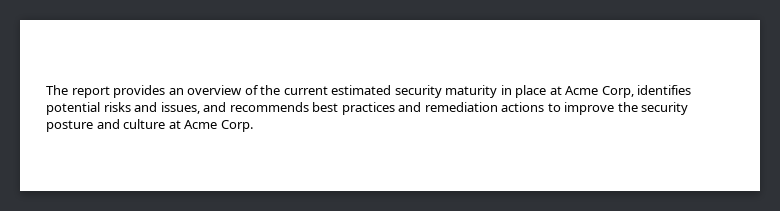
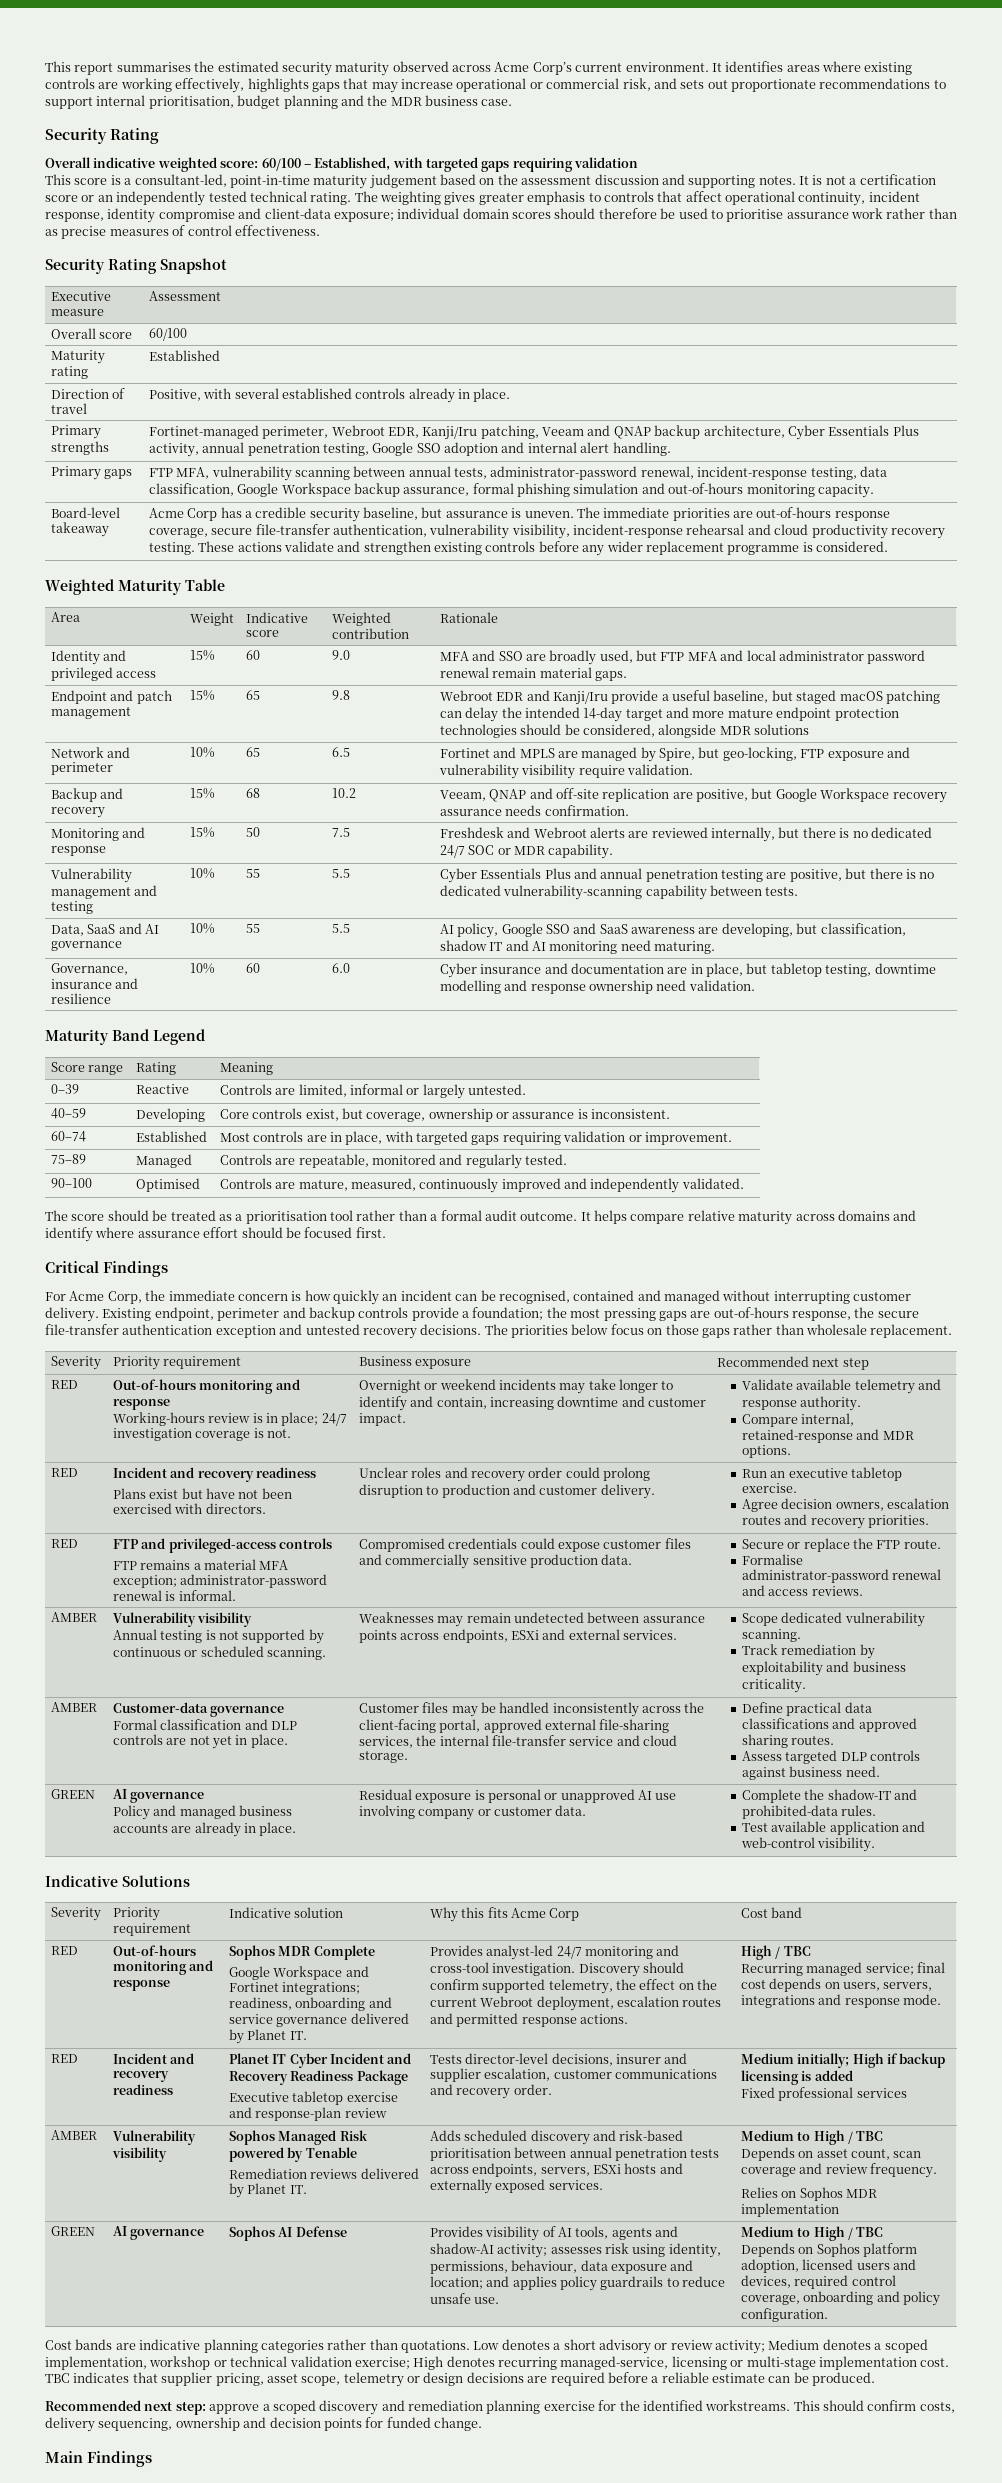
- The report provides an overview of the current estimated security maturity in place at Acme Corp, identifies potential risks and issues, and recommends best practices and remediation actions to improve the security posture and culture at Acme Corp.
+ This report summarises the estimated security maturity observed across Acme Corp’s current environment. It identifies areas where existing controls are working effectively, highlights gaps that may increase operational or commercial risk, and sets out proportionate recommendations to support internal prioritisation, budget planning and the MDR business case.
+ Security Rating
+ Overall indicative weighted score: 60/100 – Established, with targeted gaps requiring validation
+ This score is a consultant-led, point-in-time maturity judgement based on the assessment discussion and supporting notes. It is not a certification score or an independently tested technical rating. The weighting gives greater emphasis to controls that affect operational continuity, incident response, identity compromise and client-data exposure; individual domain scores should therefore be used to prioritise assurance work rather than as precise measures of control effectiveness.
+ Security Rating Snapshot
+ Executive measure | Assessment
+ Overall score | 60/100
+ Maturity rating | Established
+ Direction of travel | Positive, with several established controls already in place.
+ Primary strengths | Fortinet-managed perimeter, Webroot EDR, Kanji/Iru patching, Veeam and QNAP backup architecture, Cyber Essentials Plus activity, annual penetration testing, Google SSO adoption and internal alert handling.
+ Primary gaps | FTP MFA, vulnerability scanning between annual tests, administrator-password renewal, incident-response testing, data classification, Google Workspace backup assurance, formal phishing simulation and out-of-hours monitoring capacity.
+ Board-level takeaway | Acme Corp has a credible security baseline, but assurance is uneven. The immediate priorities are out-of-hours response coverage, secure file-transfer authentication, vulnerability visibility, incident-response rehearsal and cloud productivity recovery testing. These actions validate and strengthen existing controls before any wider replacement programme is considered.
+ Weighted Maturity Table
+ Area | Weight | Indicative score | Weighted contribution | Rationale
+ Identity and privileged access | 15% | 60 | 9.0 | MFA and SSO are broadly used, but FTP MFA and local administrator password renewal remain material gaps.
+ Endpoint and patch management | 15% | 65 | 9.8 | Webroot EDR and Kanji/Iru provide a useful baseline, but staged macOS patching can delay the intended 14-day target and more mature endpoint protection technologies should be considered, alongside MDR solutions
+ Network and perimeter | 10% | 65 | 6.5 | Fortinet and MPLS are managed by Spire, but geo-locking, FTP exposure and vulnerability visibility require validation.
+ Backup and recovery | 15% | 68 | 10.2 | Veeam, QNAP and off-site replication are positive, but Google Workspace recovery assurance needs confirmation.
+ Monitoring and response | 15% | 50 | 7.5 | Freshdesk and Webroot alerts are reviewed internally, but there is no dedicated 24/7 SOC or MDR capability.
+ Vulnerability management and testing | 10% | 55 | 5.5 | Cyber Essentials Plus and annual penetration testing are positive, but there is no dedicated vulnerability-scanning capability between tests.
+ Data, SaaS and AI governance | 10% | 55 | 5.5 | AI policy, Google SSO and SaaS awareness are developing, but classification, shadow IT and AI monitoring need maturing.
+ Governance, insurance and resilience | 10% | 60 | 6.0 | Cyber insurance and documentation are in place, but tabletop testing, downtime modelling and response ownership need validation.
+ Maturity Band Legend
+ Score range | Rating | Meaning
+ 0–39 | Reactive | Controls are limited, informal or largely untested.
+ 40–59 | Developing | Core controls exist, but coverage, ownership or assurance is inconsistent.
+ 60–74 | Established | Most controls are in place, with targeted gaps requiring validation or improvement.
+ 75–89 | Managed | Controls are repeatable, monitored and regularly tested.
+ 90–100 | Optimised | Controls are mature, measured, continuously improved and independently validated.
+ The score should be treated as a prioritisation tool rather than a formal audit outcome. It helps compare relative maturity across domains and identify where assurance effort should be focused first.
+ Critical Findings
+ For Acme Corp, the immediate concern is how quickly an incident can be recognised, contained and managed without interrupting customer delivery. Existing endpoint, perimeter and backup controls provide a foundation; the most pressing gaps are out-of-hours response, the secure file-transfer authentication exception and untested recovery decisions. The priorities below focus on those gaps rather than wholesale replacement.
+ Severity | Priority requirement | Business exposure | Recommended next step
+ RED | Out-of-hours monitoring and response
+ Working-hours review is in place; 24/7 investigation coverage is not. | Overnight or weekend incidents may take longer to identify and contain, increasing downtime and customer impact. | Validate available telemetry and response authority.
+ Compare internal, retained-response and MDR options.
+ RED | Incident and recovery readiness
+ Plans exist but have not been exercised with directors. | Unclear roles and recovery order could prolong disruption to production and customer delivery. | Run an executive tabletop exercise.
+ Agree decision owners, escalation routes and recovery priorities.
+ RED | FTP and privileged-access controls
+ FTP remains a material MFA exception; administrator-password renewal is informal. | Compromised credentials could expose customer files and commercially sensitive production data. | Secure or replace the FTP route.
+ Formalise administrator-password renewal and access reviews.
+ AMBER | Vulnerability visibility
+ Annual testing is not supported by continuous or scheduled scanning. | Weaknesses may remain undetected between assurance points across endpoints, ESXi and external services. | Scope dedicated vulnerability scanning.
+ Track remediation by exploitability and business criticality.
+ AMBER | Customer-data governance
+ Formal classification and DLP controls are not yet in place. | Customer files may be handled inconsistently across the client-facing portal, approved external file-sharing services, the internal file-transfer service and cloud storage. | Define practical data classifications and approved sharing routes.
+ Assess targeted DLP controls against business need.
+ GREEN | AI governance
+ Policy and managed business accounts are already in place. | Residual exposure is personal or unapproved AI use involving company or customer data. | Complete the shadow-IT and prohibited-data rules.
+ Test available application and web-control visibility.
+ Indicative Solutions
+ Severity | Priority requirement | Indicative solution | Why this fits Acme Corp | Cost band
+ RED | Out-of-hours monitoring and response | Sophos MDR Complete
+ Google Workspace and Fortinet integrations; readiness, onboarding and service governance delivered by Planet IT. | Provides analyst-led 24/7 monitoring and cross-tool investigation. Discovery should confirm supported telemetry, the effect on the current Webroot deployment, escalation routes and permitted response actions. | High / TBC
+ Recurring managed service; final cost depends on users, servers, integrations and response mode.
+ RED | Incident and recovery readiness | Planet IT Cyber Incident and Recovery Readiness Package
+ Executive tabletop exercise and response-plan review | Tests director-level decisions, insurer and supplier escalation, customer communications and recovery order. | Medium initially; High if backup licensing is added
+ Fixed professional services
+ AMBER | Vulnerability visibility | Sophos Managed Risk powered by Tenable
+ Remediation reviews delivered by Planet IT. | Adds scheduled discovery and risk-based prioritisation between annual penetration tests across endpoints, servers, ESXi hosts and externally exposed services. | Medium to High / TBC
+ Depends on asset count, scan coverage and review frequency.
+ Relies on Sophos MDR implementation
+ GREEN | AI governance | Sophos AI Defense | Provides visibility of AI tools, agents and shadow-AI activity; assesses risk using identity, permissions, behaviour, data exposure and location; and applies policy guardrails to reduce unsafe use. | Medium to High / TBC
+ Depends on Sophos platform adoption, licensed users and devices, required control coverage, onboarding and policy configuration.
+ Cost bands are indicative planning categories rather than quotations. Low denotes a short advisory or review activity; Medium denotes a scoped implementation, workshop or technical validation exercise; High denotes recurring managed-service, licensing or multi-stage implementation cost. TBC indicates that supplier pricing, asset scope, telemetry or design decisions are required before a reliable estimate can be produced.
+ Recommended next step: approve a scoped discovery and remediation planning exercise for the identified workstreams. This should confirm costs, delivery sequencing, ownership and decision points for funded change.
+ Main Findings

